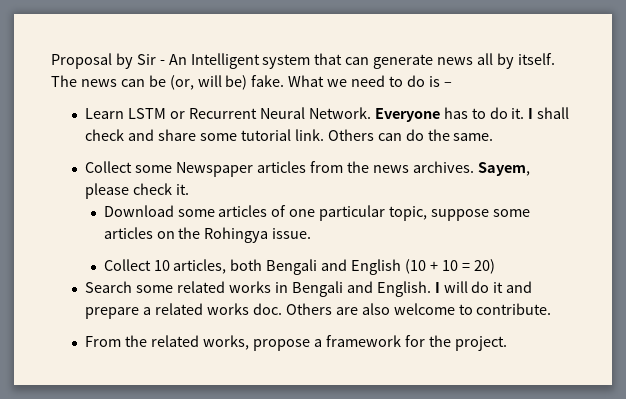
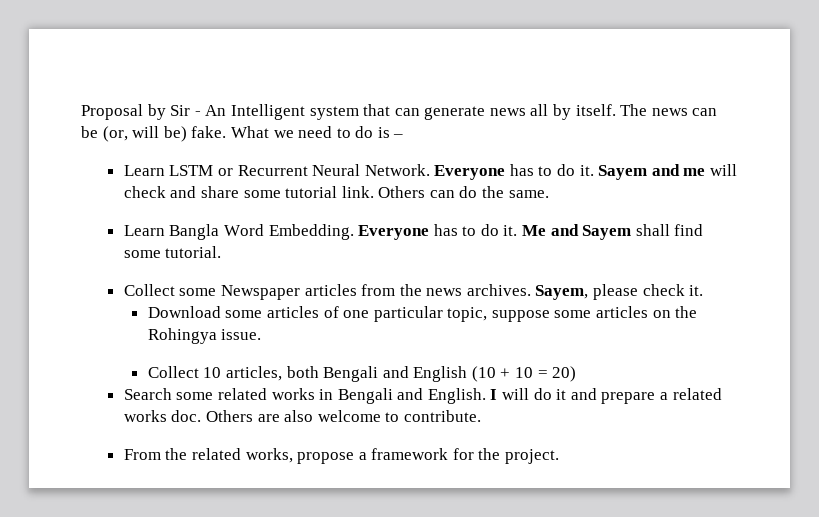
- I shall check and share some tutorial link.
+ Sayem and me will check and share some tutorial link.
+ Learn Bangla Word Embedding. Everyone has to do it. Me and Sayem shall find some tutorial.

